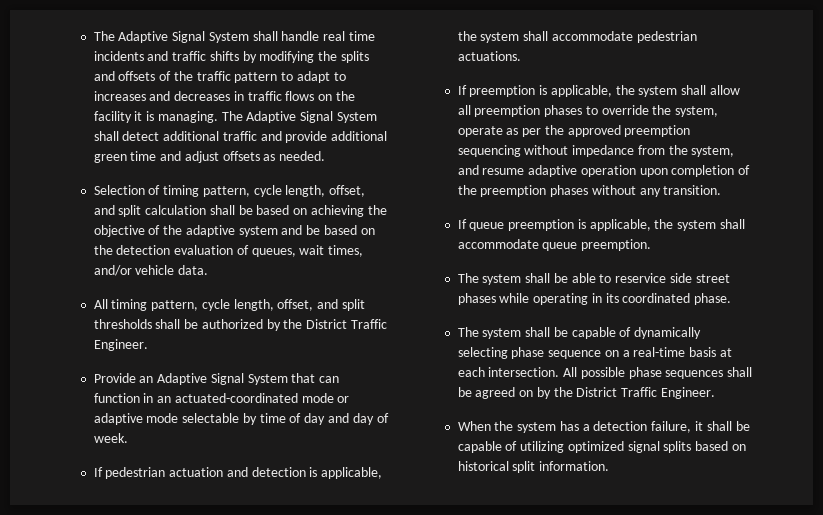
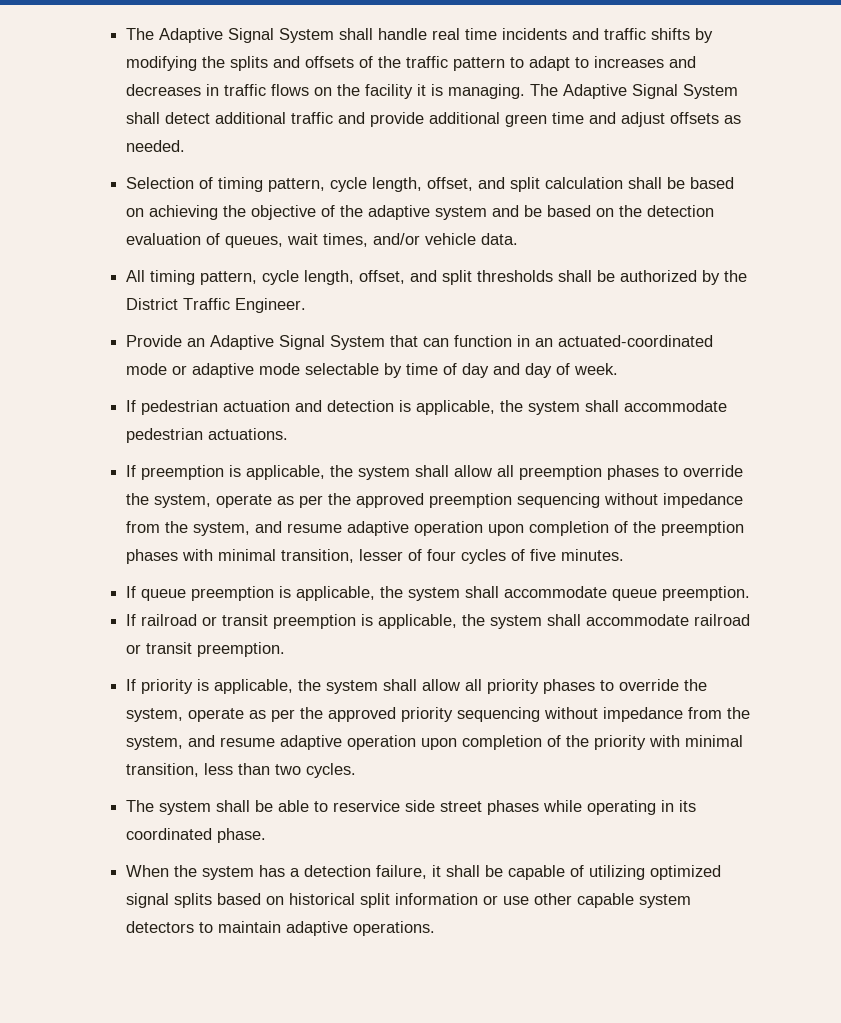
- If preemption is applicable, the system shall allow all preemption phases to override the system, operate as per the approved preemption sequencing without impedance from the system, and resume adaptive operation upon completion of the preemption phases without any transition.
+ If preemption is applicable, the system shall allow all preemption phases to override the system, operate as per the approved preemption sequencing without impedance from the system, and resume adaptive operation upon completion of the preemption phases with minimal transition, lesser of four cycles of five minutes.
+ If railroad or transit preemption is applicable, the system shall accommodate railroad or transit preemption.
+ If priority is applicable, the system shall allow all priority phases to override the system, operate as per the approved priority sequencing without impedance from the system, and resume adaptive operation upon completion of the priority with minimal transition, less than two cycles.
- The system shall be capable of dynamically selecting phase sequence on a real-time basis at each intersection. All possible phase sequences shall be agreed on by the District Traffic Engineer.
- When the system has a detection failure, it shall be capable of utilizing optimized signal splits based on historical split information.
+ When the system has a detection failure, it shall be capable of utilizing optimized signal splits based on historical split information or use other capable system detectors to maintain adaptive operations.

